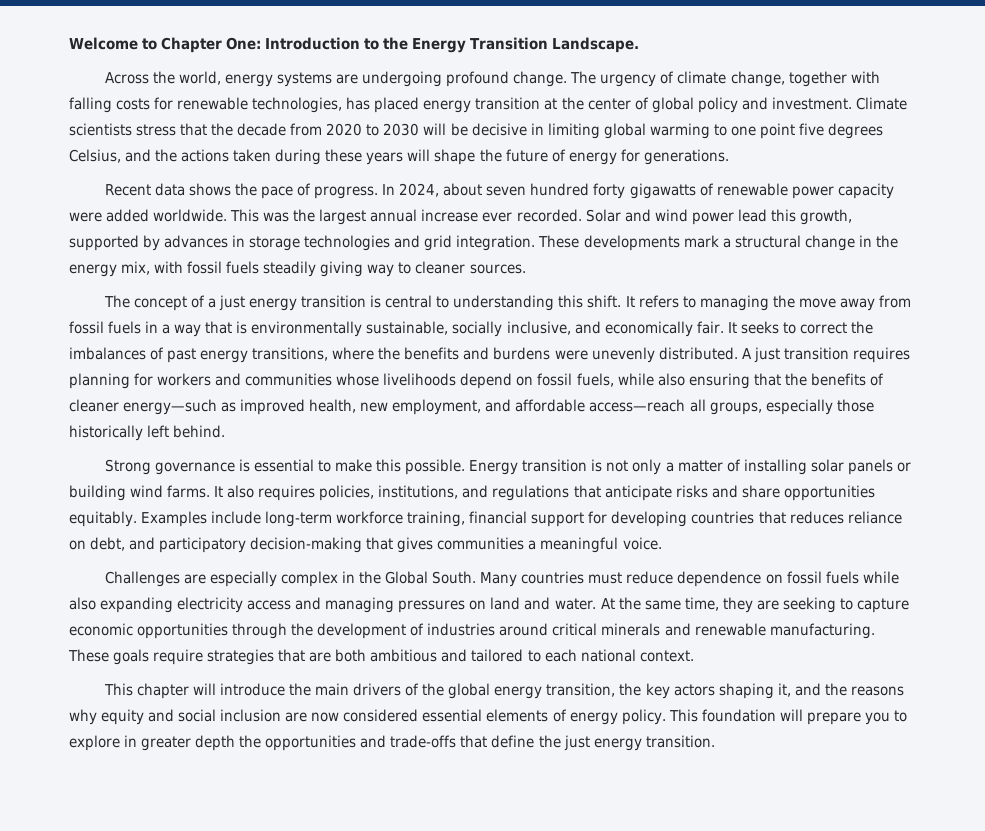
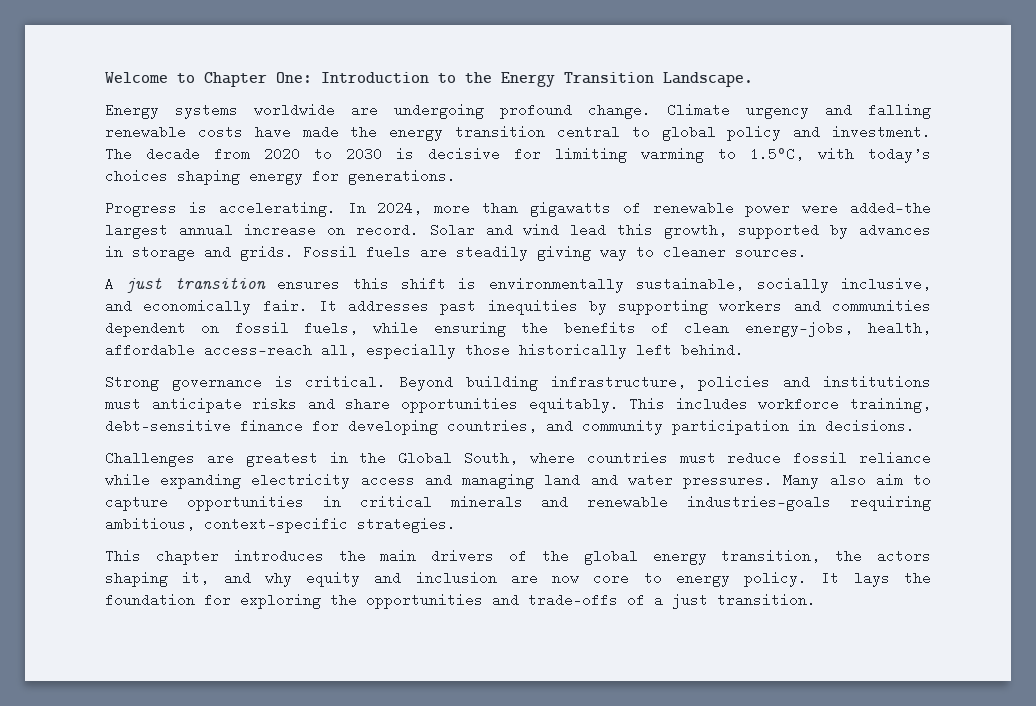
- Across the world, energy systems are undergoing profound change. The urgency of climate change, together with falling costs for renewable technologies, has placed energy transition at the center of global policy and investment. Climate scientists stress that the decade from 2020 to 2030 will be decisive in limiting global warming to one point five degrees Celsius, and the actions taken during these years will shape the future of energy for generations.
- Recent data shows the pace of progress. In 2024, about seven hundred forty gigawatts of renewable power capacity were added worldwide. This was the largest annual increase ever recorded.
+ Energy systems worldwide are undergoing profound change. Climate urgency and falling renewable costs have made the energy transition central to global policy and investment. The decade from 2020 to 2030 is decisive for limiting warming to 1.5°C, with today’s choices shaping energy for generations.
+ Progress is accelerating. In 2024, more than gigawatts of renewable power were added—the largest annual increase on record.
- Solar and wind power lead this growth, supported by advances in storage technologies and grid integration. These developments mark a structural change in the energy mix, with fossil fuels steadily giving way to cleaner sources.
+ Solar and wind lead this growth, supported by advances in storage and grids. Fossil fuels are steadily giving way to cleaner sources.
- The concept of a just energy transition is central to understanding this shift. It refers to managing the move away from fossil fuels in a way that is environmentally sustainable, socially inclusive, and economically fair.
+ A just transition ensures this shift is environmentally sustainable, socially inclusive, and economically fair.
- It seeks to correct the imbalances of past energy transitions, where the benefits and burdens were unevenly distributed. A just transition requires planning for workers and communities whose livelihoods depend on fossil fuels, while also ensuring that the benefits of cleaner energy—such as improved health, new employment, and affordable access—reach all groups, especially those historically left behind.
+ It addresses past inequities by supporting workers and communities dependent on fossil fuels, while ensuring the benefits of clean energy—jobs, health, affordable access—reach all, especially those historically left behind.
- Strong governance is essential to make this possible. Energy transition is not only a matter of installing solar panels or building wind farms. It also requires policies, institutions, and regulations that anticipate risks and share opportunities equitably.
+ Strong governance is critical. Beyond building infrastructure, policies and institutions must anticipate risks and share opportunities equitably.
- Examples include long-term workforce training, financial support for developing countries that reduces reliance on debt, and participatory decision-making that gives communities a meaningful voice.
+ This includes workforce training, debt-sensitive finance for developing countries, and community participation in decisions.
- Challenges are especially complex in the Global South. Many countries must reduce dependence on fossil fuels while also expanding electricity access and managing pressures on land and water. At the same time, they are seeking to capture economic opportunities through the development of industries around critical minerals and renewable manufacturing. These goals require strategies that are both ambitious and tailored to each national context.
+ Challenges are greatest in the Global South, where countries must reduce fossil reliance while expanding electricity access and managing land and water pressures. Many also aim to capture opportunities in critical minerals and renewable industries—goals requiring ambitious, context-specific strategies.
- This chapter will introduce the main drivers of the global energy transition, the key actors shaping it, and the reasons why equity and social inclusion are now considered essential elements of energy policy. This foundation will prepare you to explore in greater depth the opportunities and trade-offs that define the just energy transition.
+ This chapter introduces the main drivers of the global energy transition, the actors shaping it, and why equity and inclusion are now core to energy policy. It lays the foundation for exploring the opportunities and trade-offs of a just transition.

